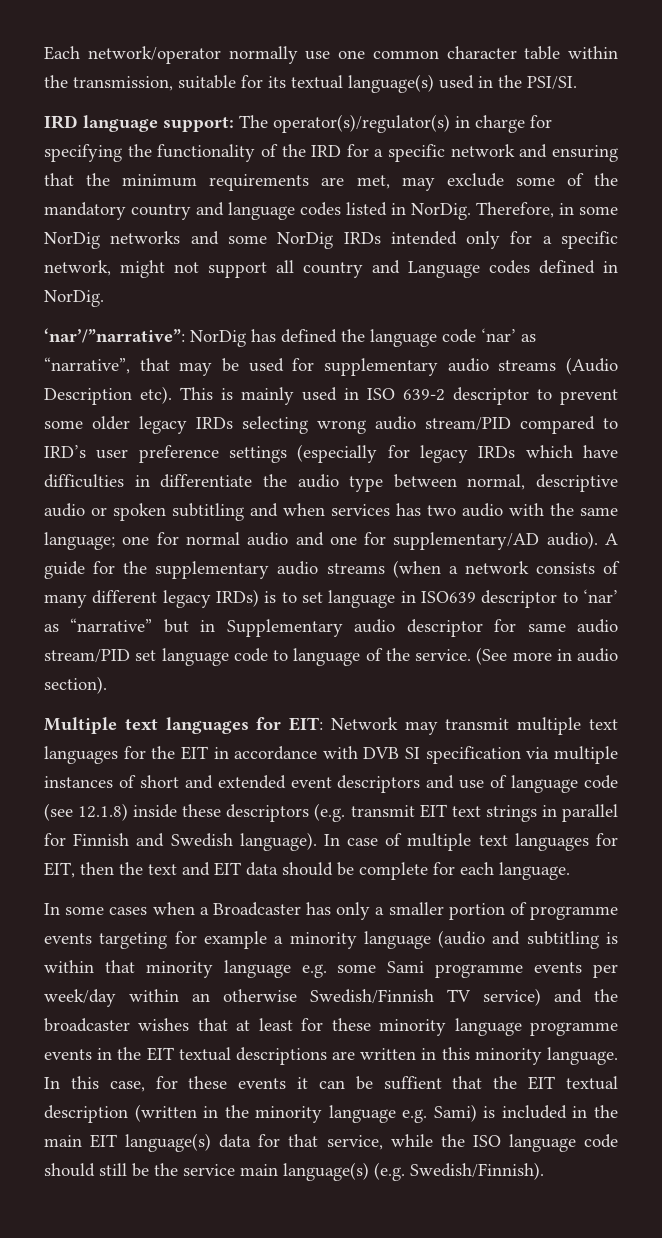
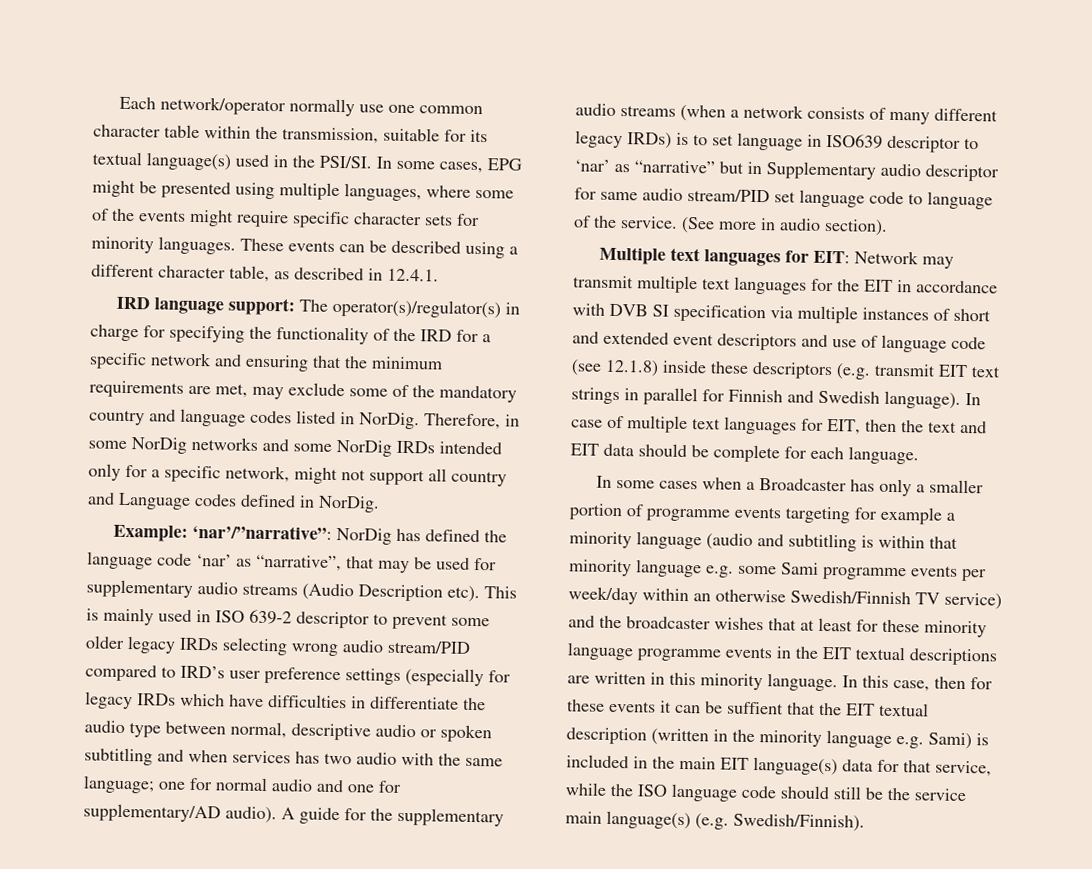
+ In some cases, EPG might be presented using multiple languages, where some of the events might require specific character sets for minority languages. These events can be described using a different character table, as described in 12.4.1.
- ‘nar’/”narrative”: NorDig has defined the language code ‘nar’ as “narrative”, that may be used for supplementary audio streams (Audio Description etc).
+ Example: ‘nar’/”narrative”: NorDig has defined the language code ‘nar’ as “narrative”, that may be used for supplementary audio streams (Audio Description etc).
- In this case, for these events it can be suffient that the EIT textual description (written in the minority language e.g. Sami) is included in the main EIT language(s) data for that service, while the ISO language code should still be the service main language(s) (e.g. Swedish/Finnish).
+ In this case, then for these events it can be suffient that the EIT textual description (written in the minority language e.g. Sami) is included in the main EIT language(s) data for that service, while the ISO language code should still be the service main language(s) (e.g. Swedish/Finnish).

